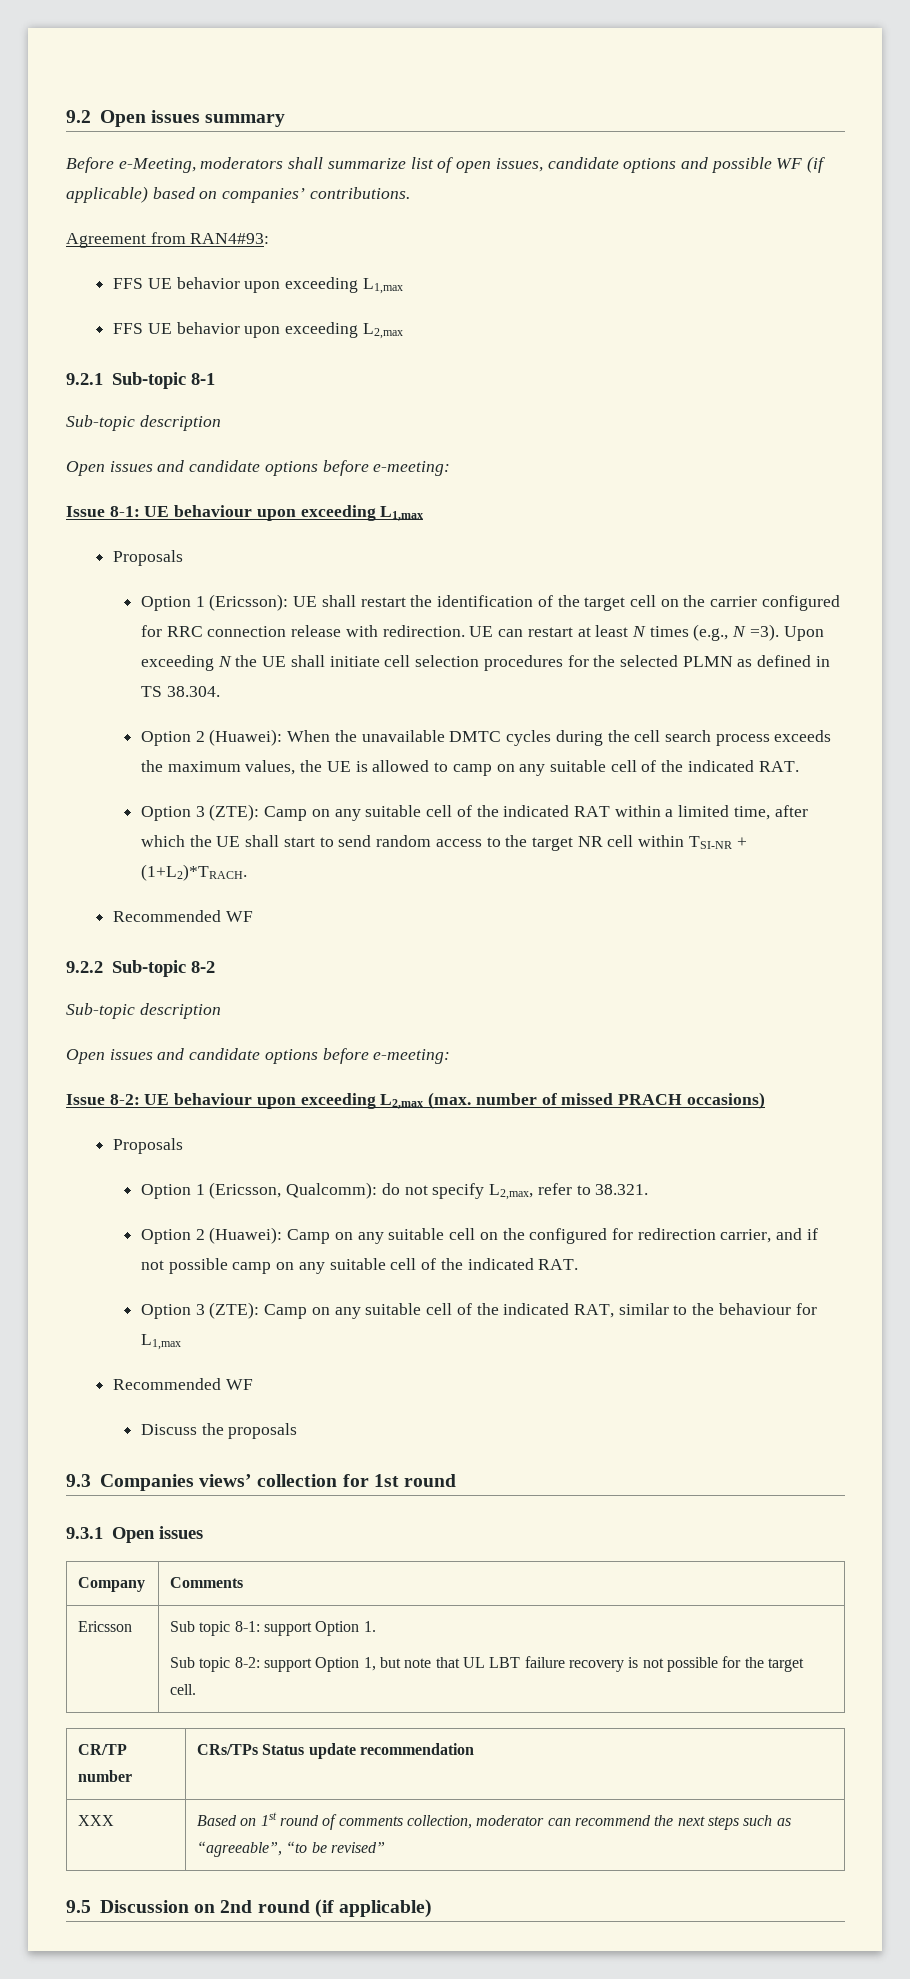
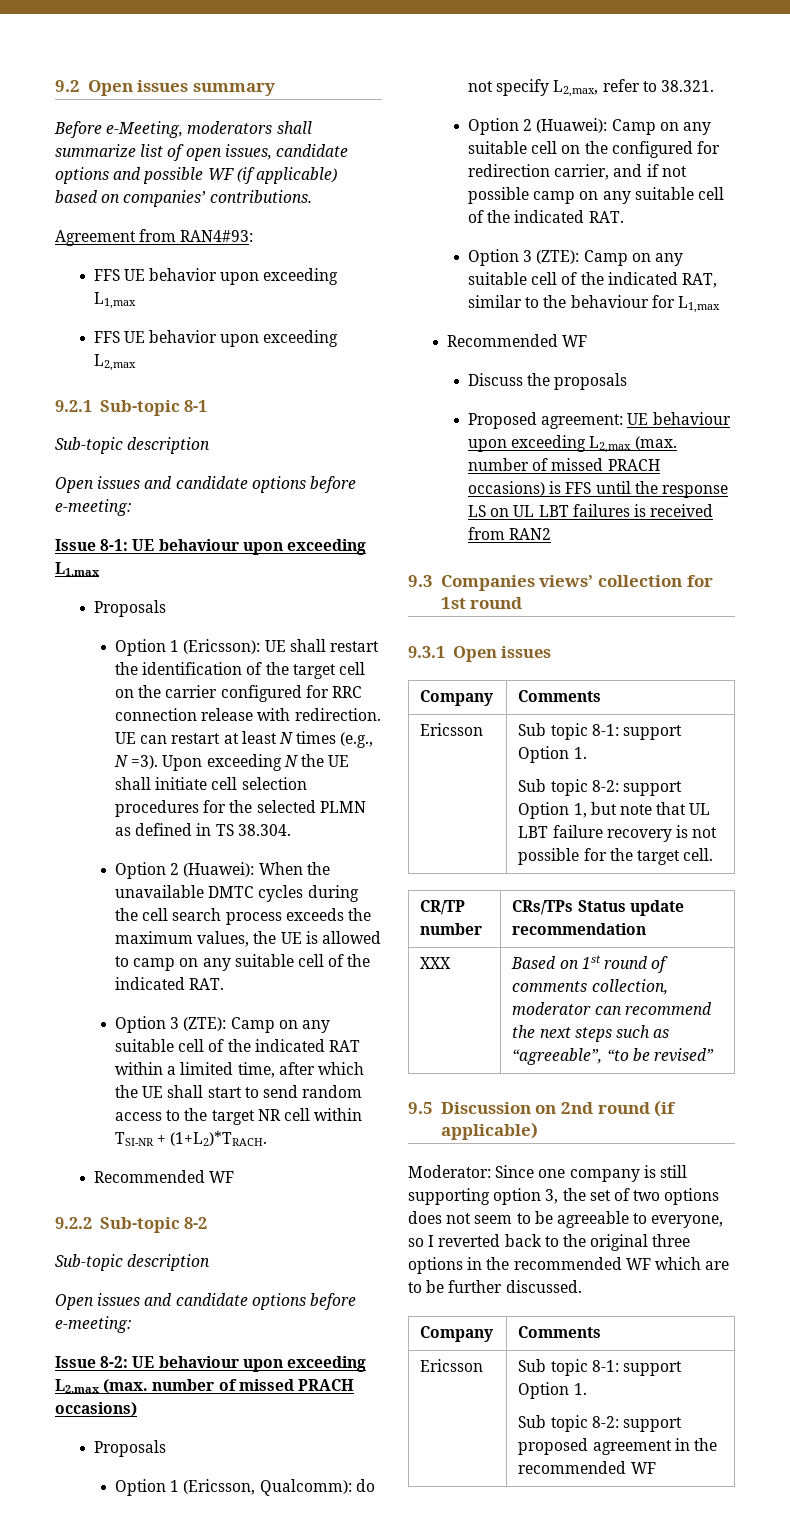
+ Proposed agreement: UE behaviour upon exceeding L2,max (max. number of missed PRACH occasions) is FFS until the response LS on UL LBT failures is received from RAN2
+ Moderator: Since one company is still supporting option 3, the set of two options does not seem to be agreeable to everyone, so I reverted back to the original three options in the recommended WF which are to be further discussed.
+ Company | Comments
+ Ericsson | Sub topic 8-1: support Option 1.
+ Sub topic 8-2: support proposed agreement in the recommended WF

